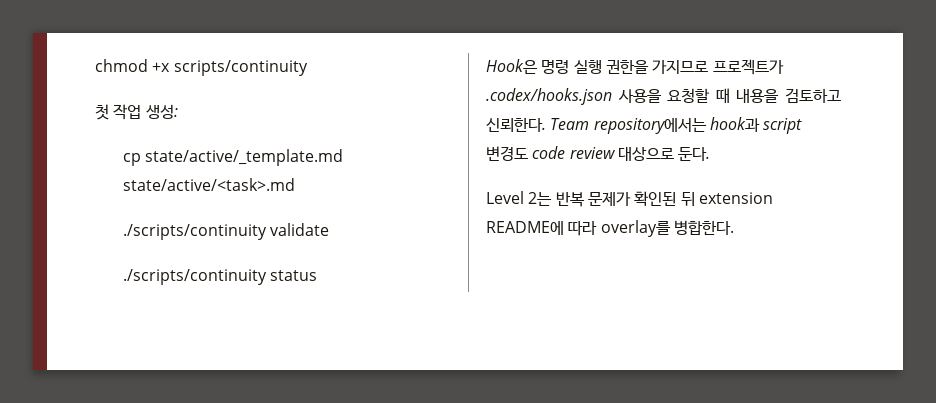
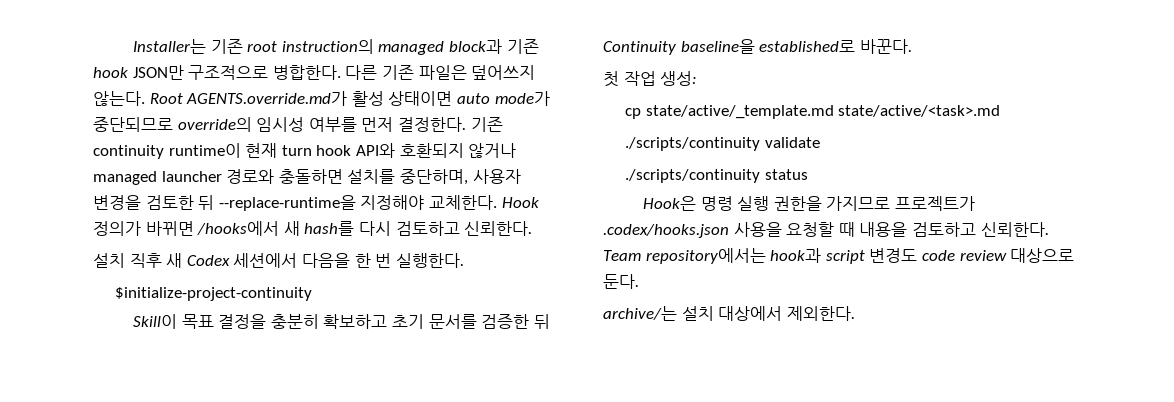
- chmod +x scripts/continuity
+ Installer는 기존 root instruction의 managed block과 기존 hook JSON만 구조적으로 병합한다. 다른 기존 파일은 덮어쓰지 않는다. Root AGENTS.override.md가 활성 상태이면 auto mode가 중단되므로 override의 임시성 여부를 먼저 결정한다. 기존 continuity runtime이 현재 turn hook API와 호환되지 않거나 managed launcher 경로와 충돌하면 설치를 중단하며, 사용자 변경을 검토한 뒤 --replace-runtime을 지정해야 교체한다. Hook 정의가 바뀌면 /hooks에서 새 hash를 다시 검토하고 신뢰한다.
+ 설치 직후 새 Codex 세션에서 다음을 한 번 실행한다.
+ $initialize-project-continuity
+ Skill이 목표 결정을 충분히 확보하고 초기 문서를 검증한 뒤 Continuity baseline을 established로 바꾼다.
- Level 2는 반복 문제가 확인된 뒤 extension README에 따라 overlay를 병합한다.
+ archive/는 설치 대상에서 제외한다.

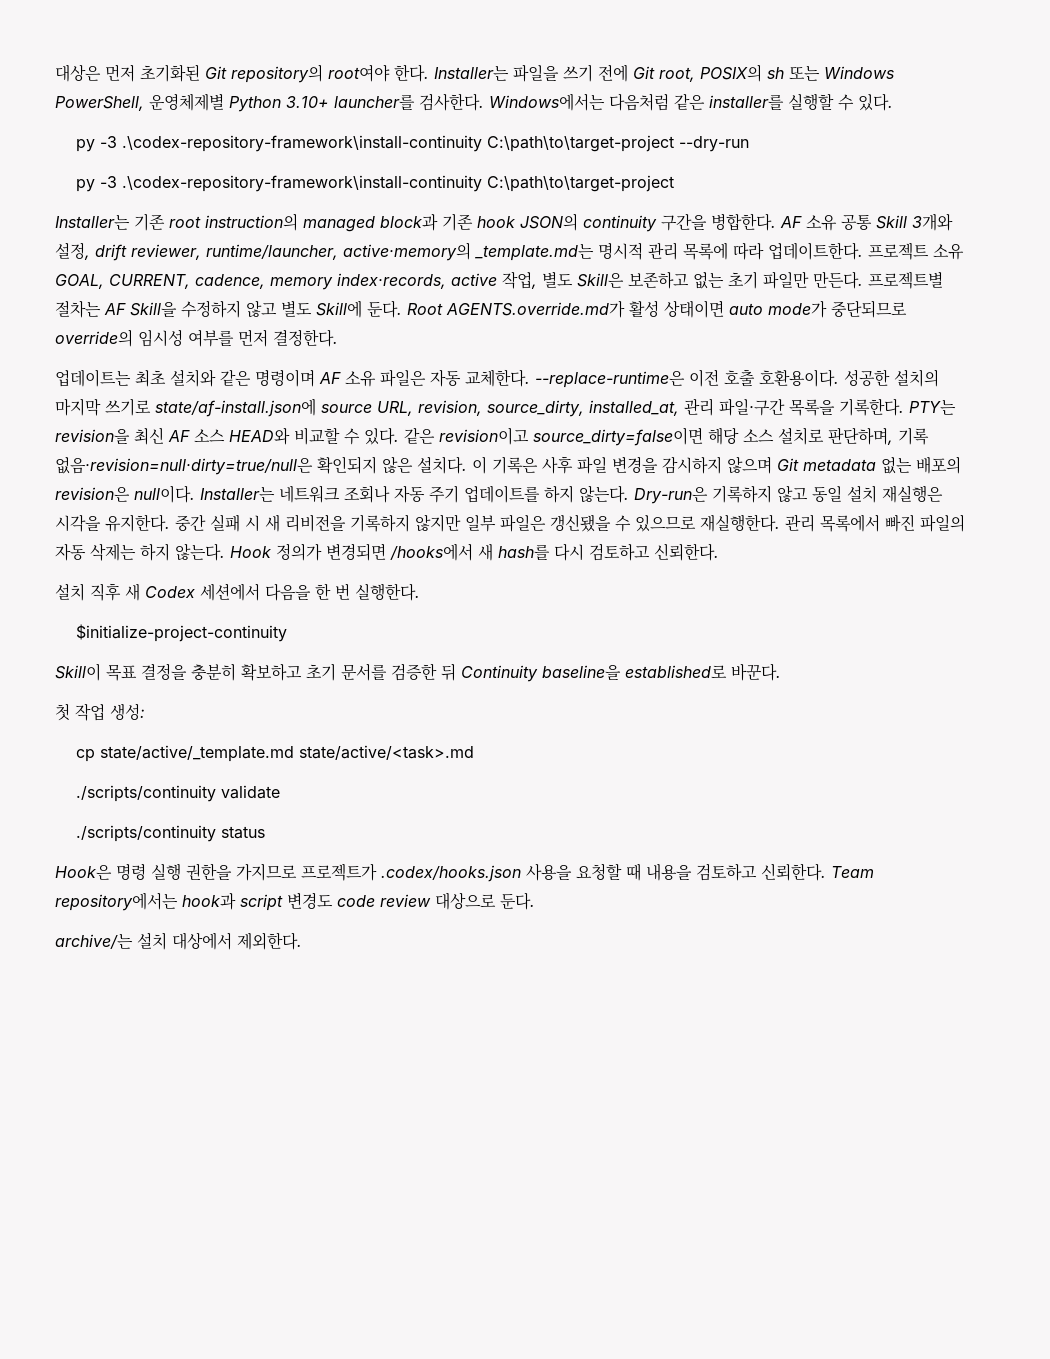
+ 대상은 먼저 초기화된 Git repository의 root여야 한다. Installer는 파일을 쓰기 전에 Git root, POSIX의 sh 또는 Windows PowerShell, 운영체제별 Python 3.10+ launcher를 검사한다. Windows에서는 다음처럼 같은 installer를 실행할 수 있다.
+ py -3 .\codex-repository-framework\install-continuity C:\path\to\target-project --dry-run
+ py -3 .\codex-repository-framework\install-continuity C:\path\to\target-project
- Installer는 기존 root instruction의 managed block과 기존 hook JSON만 구조적으로 병합한다. 다른 기존 파일은 덮어쓰지 않는다.
+ Installer는 기존 root instruction의 managed block과 기존 hook JSON의 continuity 구간을 병합한다. AF 소유 공통 Skill 3개와 설정, drift reviewer, runtime/launcher, active·memory의 _template.md는 명시적 관리 목록에 따라 업데이트한다. 프로젝트 소유 GOAL, CURRENT, cadence, memory index·records, active 작업, 별도 Skill은 보존하고 없는 초기 파일만 만든다. 프로젝트별 절차는 AF Skill을 수정하지 않고 별도 Skill에 둔다.
- Root AGENTS.override.md가 활성 상태이면 auto mode가 중단되므로 override의 임시성 여부를 먼저 결정한다. 기존 continuity runtime이 현재 turn hook API와 호환되지 않거나 managed launcher 경로와 충돌하면 설치를 중단하며, 사용자 변경을 검토한 뒤 --replace-runtime을 지정해야 교체한다.
+ Root AGENTS.override.md가 활성 상태이면 auto mode가 중단되므로 override의 임시성 여부를 먼저 결정한다.
+ 업데이트는 최초 설치와 같은 명령이며 AF 소유 파일은 자동 교체한다. --replace-runtime은 이전 호출 호환용이다. 성공한 설치의 마지막 쓰기로 state/af-install.json에 source URL, revision, source_dirty, installed_at, 관리 파일·구간 목록을 기록한다. PTY는 revision을 최신 AF 소스 HEAD와 비교할 수 있다. 같은 revision이고 source_dirty=false이면 해당 소스 설치로 판단하며, 기록 없음·revision=null·dirty=true/null은 확인되지 않은 설치다. 이 기록은 사후 파일 변경을 감시하지 않으며 Git metadata 없는 배포의 revision은 null이다. Installer는 네트워크 조회나 자동 주기 업데이트를 하지 않는다. Dry-run은 기록하지 않고 동일 설치 재실행은 시각을 유지한다. 중간 실패 시 새 리비전을 기록하지 않지만 일부 파일은 갱신됐을 수 있으므로 재실행한다. 관리 목록에서 빠진 파일의 자동 삭제는 하지 않는다.
- Hook 정의가 바뀌면 /hooks에서 새 hash를 다시 검토하고 신뢰한다.
+ Hook 정의가 변경되면 /hooks에서 새 hash를 다시 검토하고 신뢰한다.

